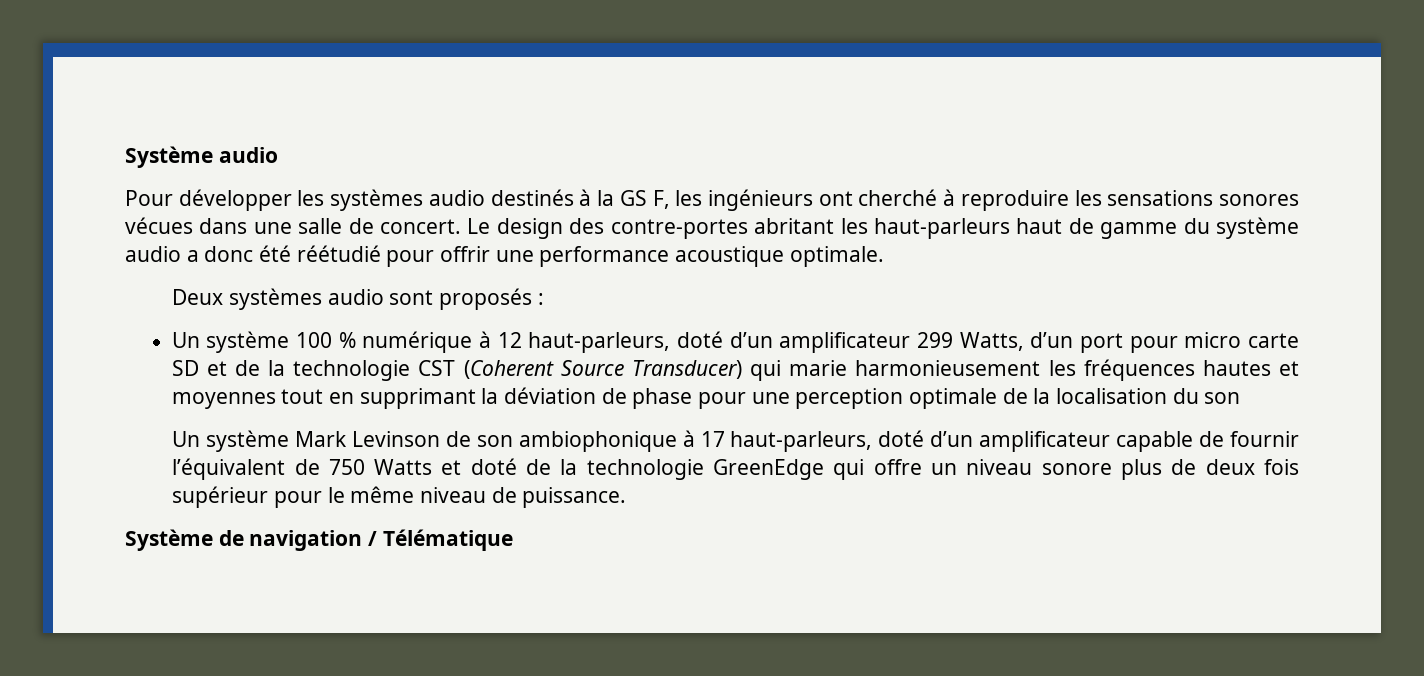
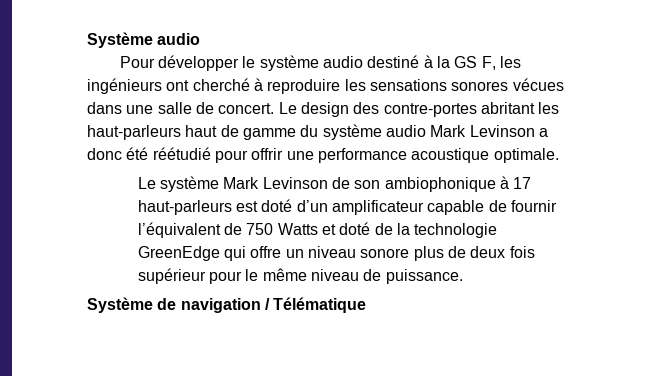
- Pour développer les systèmes audio destinés à la GS F, les ingénieurs ont cherché à reproduire les sensations sonores vécues dans une salle de concert.
+ Pour développer le système audio destiné à la GS F, les ingénieurs ont cherché à reproduire les sensations sonores vécues dans une salle de concert.
- Le design des contre-portes abritant les haut-parleurs haut de gamme du système audio a donc été réétudié pour offrir une performance acoustique optimale.
+ Le design des contre-portes abritant les haut-parleurs haut de gamme du système audio Mark Levinson a donc été réétudié pour offrir une performance acoustique optimale.
- Deux systèmes audio sont proposés :
- Un système 100 % numérique à 12 haut-parleurs, doté d’un amplificateur 299 Watts, d’un port pour micro carte SD et de la technologie CST (Coherent Source Transducer) qui marie harmonieusement les fréquences hautes et moyennes tout en supprimant la déviation de phase pour une perception optimale de la localisation du son
- Un système Mark Levinson de son ambiophonique à 17 haut-parleurs, doté d’un amplificateur capable de fournir l’équivalent de 750 Watts et doté de la technologie GreenEdge qui offre un niveau sonore plus de deux fois supérieur pour le même niveau de puissance.
+ Le système Mark Levinson de son ambiophonique à 17 haut-parleurs est doté d’un amplificateur capable de fournir l’équivalent de 750 Watts et doté de la technologie GreenEdge qui offre un niveau sonore plus de deux fois supérieur pour le même niveau de puissance.

